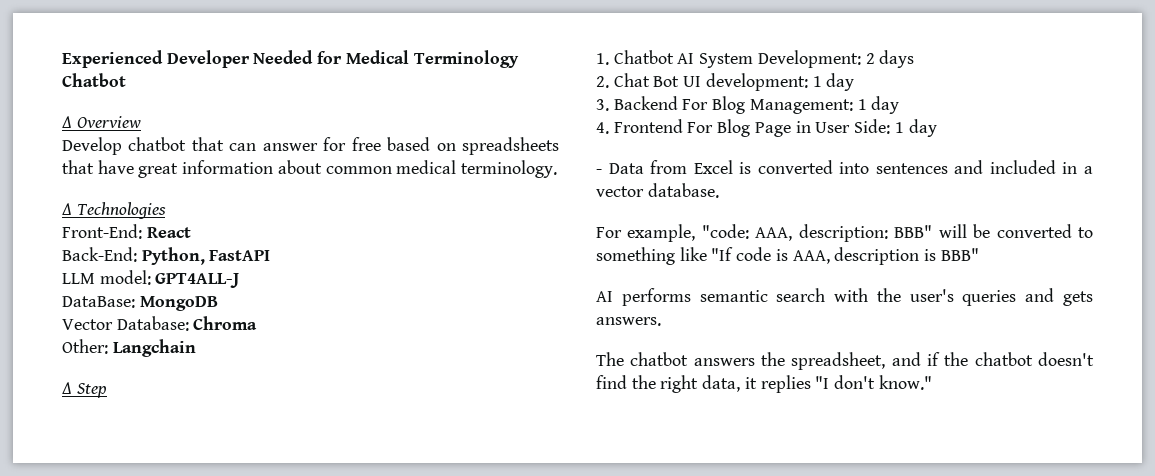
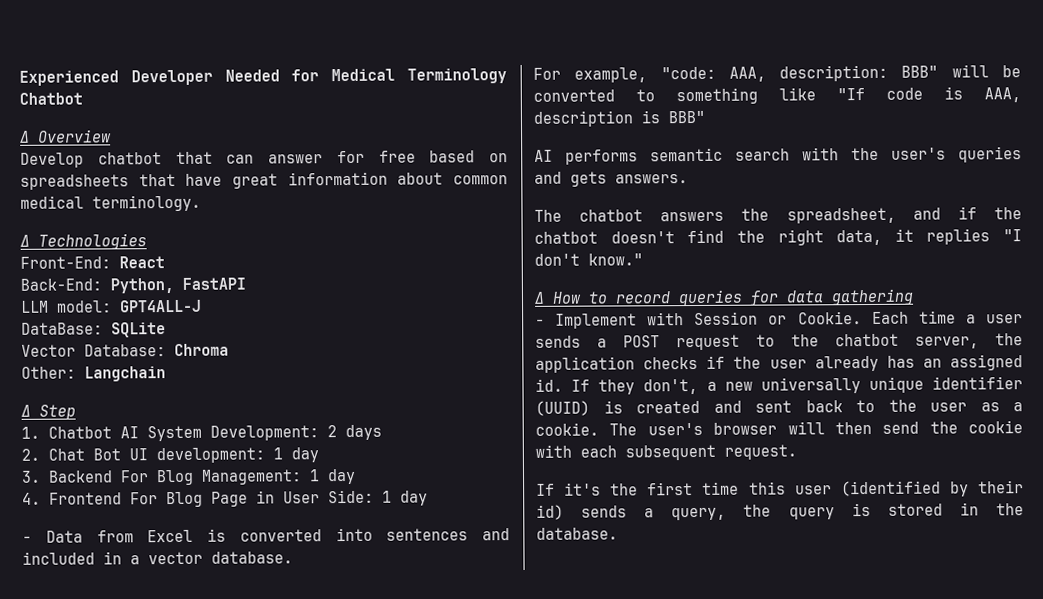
- DataBase: MongoDB
+ DataBase: SQLite
+ ∆ How to record queries for data gathering
+ - Implement with Session or Cookie. Each time a user sends a POST request to the chatbot server, the application checks if the user already has an assigned id. If they don't, a new universally unique identifier (UUID) is created and sent back to the user as a cookie. The user's browser will then send the cookie with each subsequent request.
+ If it's the first time this user (identified by their id) sends a query, the query is stored in the database.

